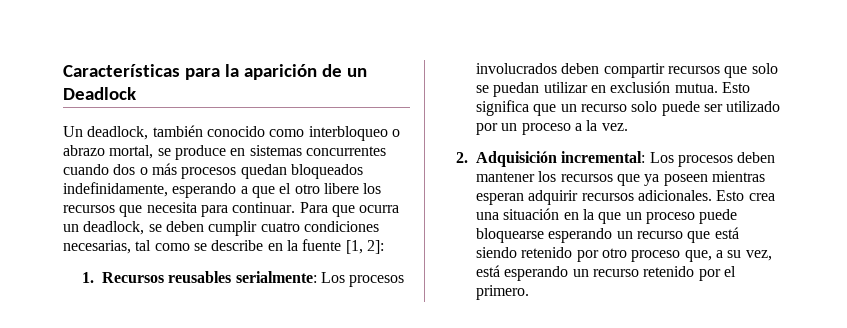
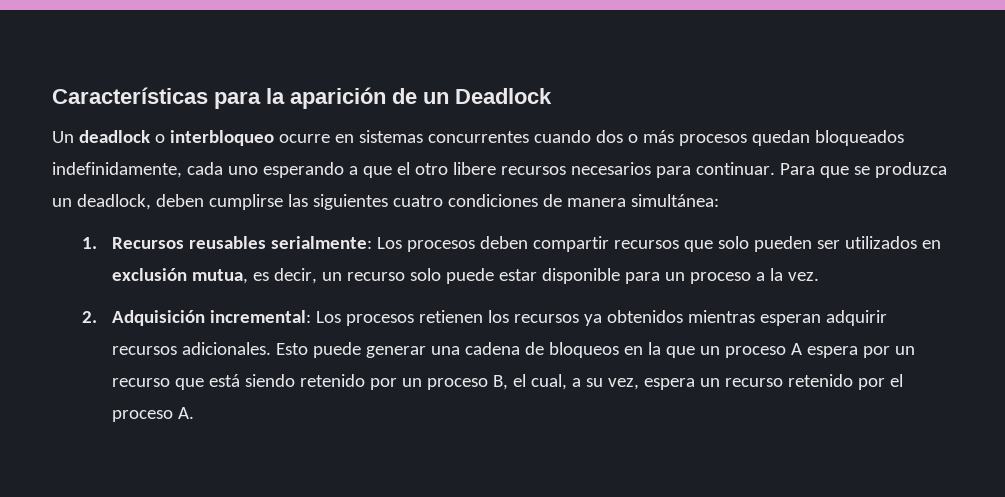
- Un deadlock, también conocido como interbloqueo o abrazo mortal, se produce en sistemas concurrentes cuando dos o más procesos quedan bloqueados indefinidamente, esperando a que el otro libere los recursos que necesita para continuar. Para que ocurra un deadlock, se deben cumplir cuatro condiciones necesarias, tal como se describe en la fuente [1, 2]:
+ Un deadlock o interbloqueo ocurre en sistemas concurrentes cuando dos o más procesos quedan bloqueados indefinidamente, cada uno esperando a que el otro libere recursos necesarios para continuar. Para que se produzca un deadlock, deben cumplirse las siguientes cuatro condiciones de manera simultánea:
- 1. Recursos reusables serialmente: Los procesos involucrados deben compartir recursos que solo se puedan utilizar en exclusión mutua. Esto significa que un recurso solo puede ser utilizado por un proceso a la vez.
+ 1. Recursos reusables serialmente: Los procesos deben compartir recursos que solo pueden ser utilizados en exclusión mutua, es decir, un recurso solo puede estar disponible para un proceso a la vez.
- 2. Adquisición incremental: Los procesos deben mantener los recursos que ya poseen mientras esperan adquirir recursos adicionales.
+ 2. Adquisición incremental: Los procesos retienen los recursos ya obtenidos mientras esperan adquirir recursos adicionales.
- Esto crea una situación en la que un proceso puede bloquearse esperando un recurso que está siendo retenido por otro proceso que, a su vez, está esperando un recurso retenido por el primero.
+ Esto puede generar una cadena de bloqueos en la que un proceso A espera por un recurso que está siendo retenido por un proceso B, el cual, a su vez, espera un recurso retenido por el proceso A.

